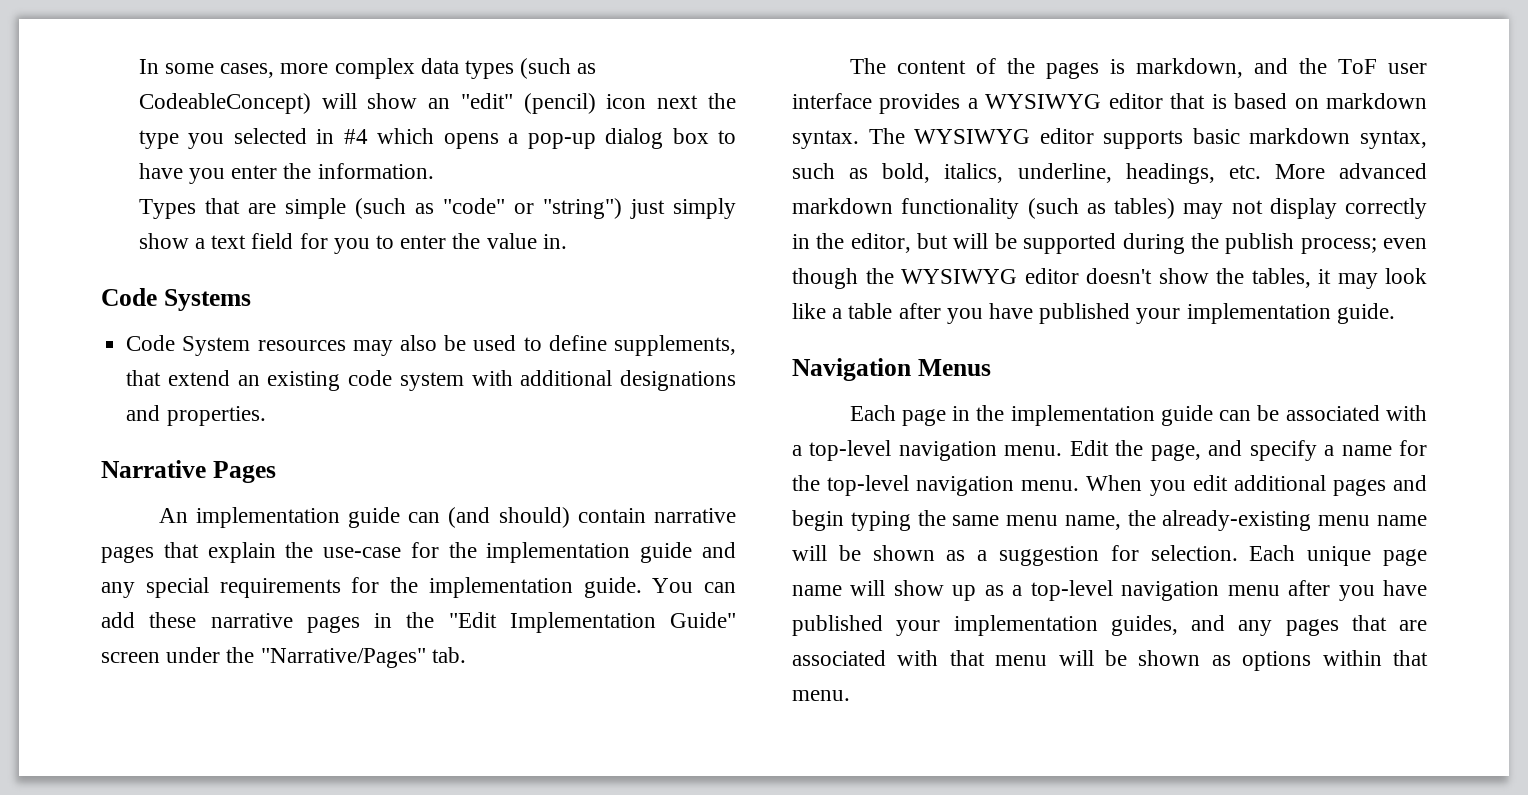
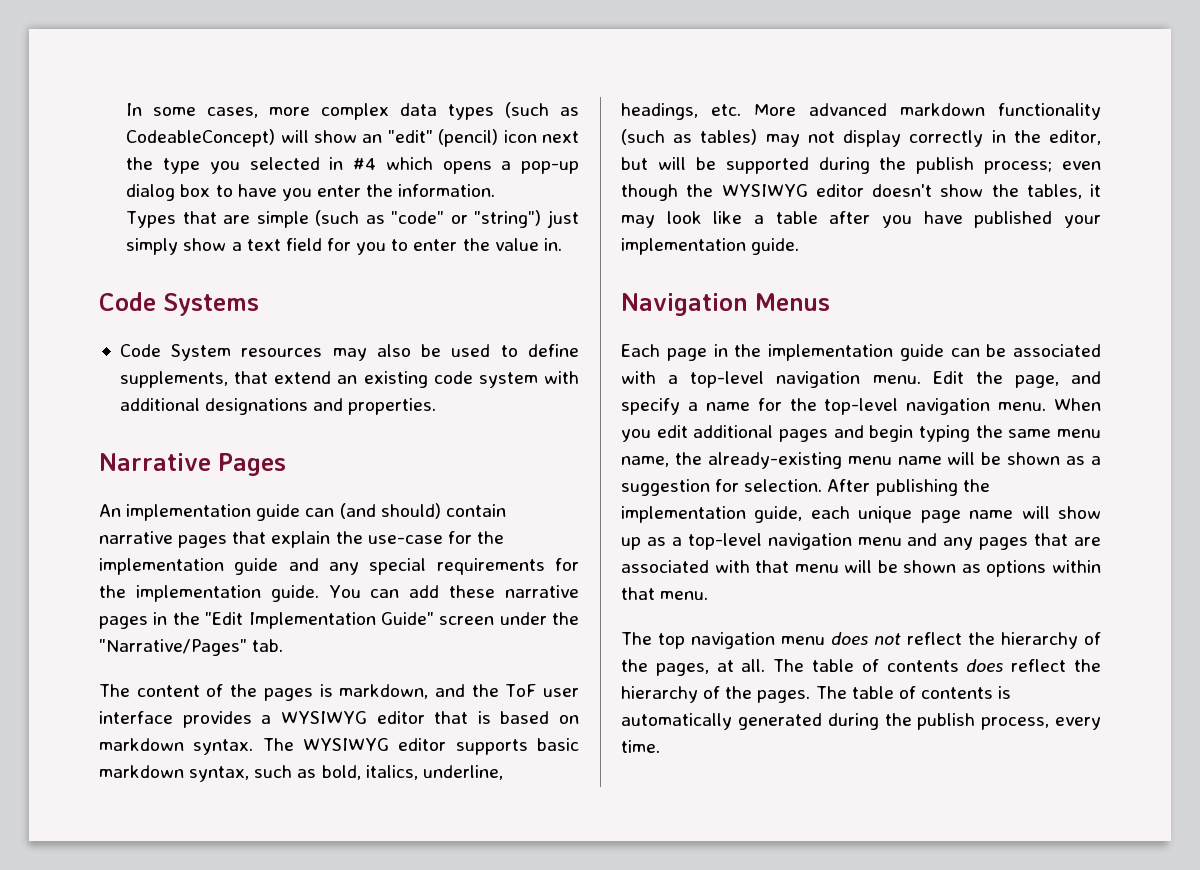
- Each unique page name will show up as a top-level navigation menu after you have published your implementation guides, and any pages that are associated with that menu will be shown as options within that menu.
+ After publishing the implementation guide, each unique page name will show up as a top-level navigation menu and any pages that are associated with that menu will be shown as options within that menu.
+ The top navigation menu does not reflect the hierarchy of the pages, at all. The table of contents does reflect the hierarchy of the pages. The table of contents is automatically generated during the publish process, every time.

